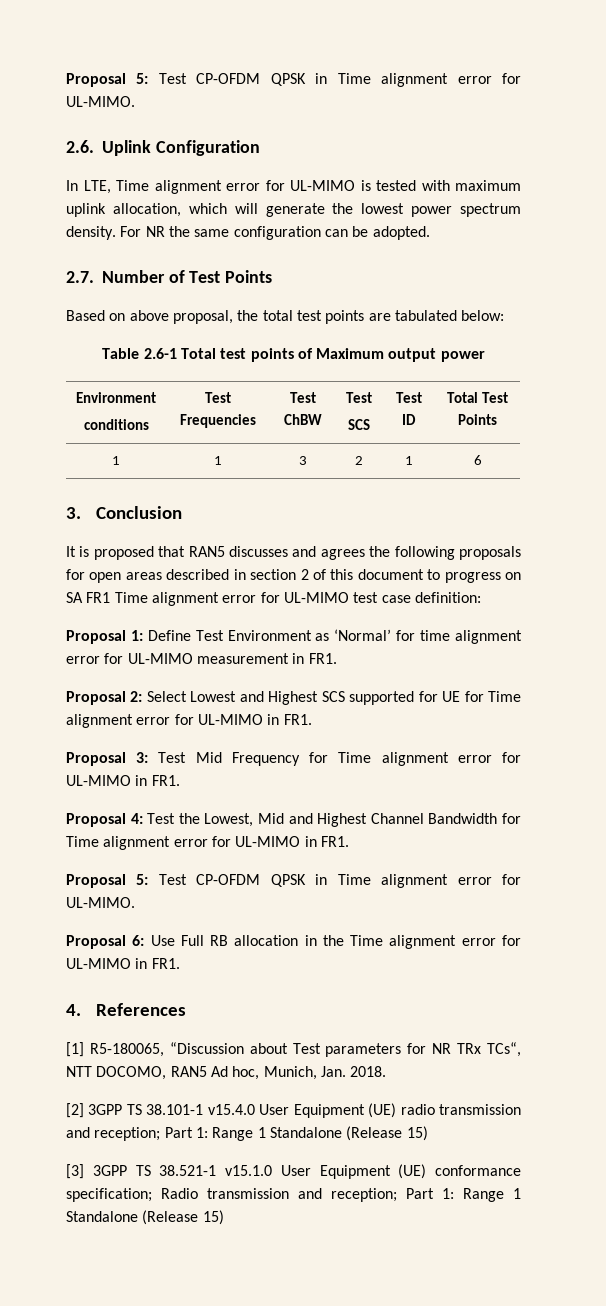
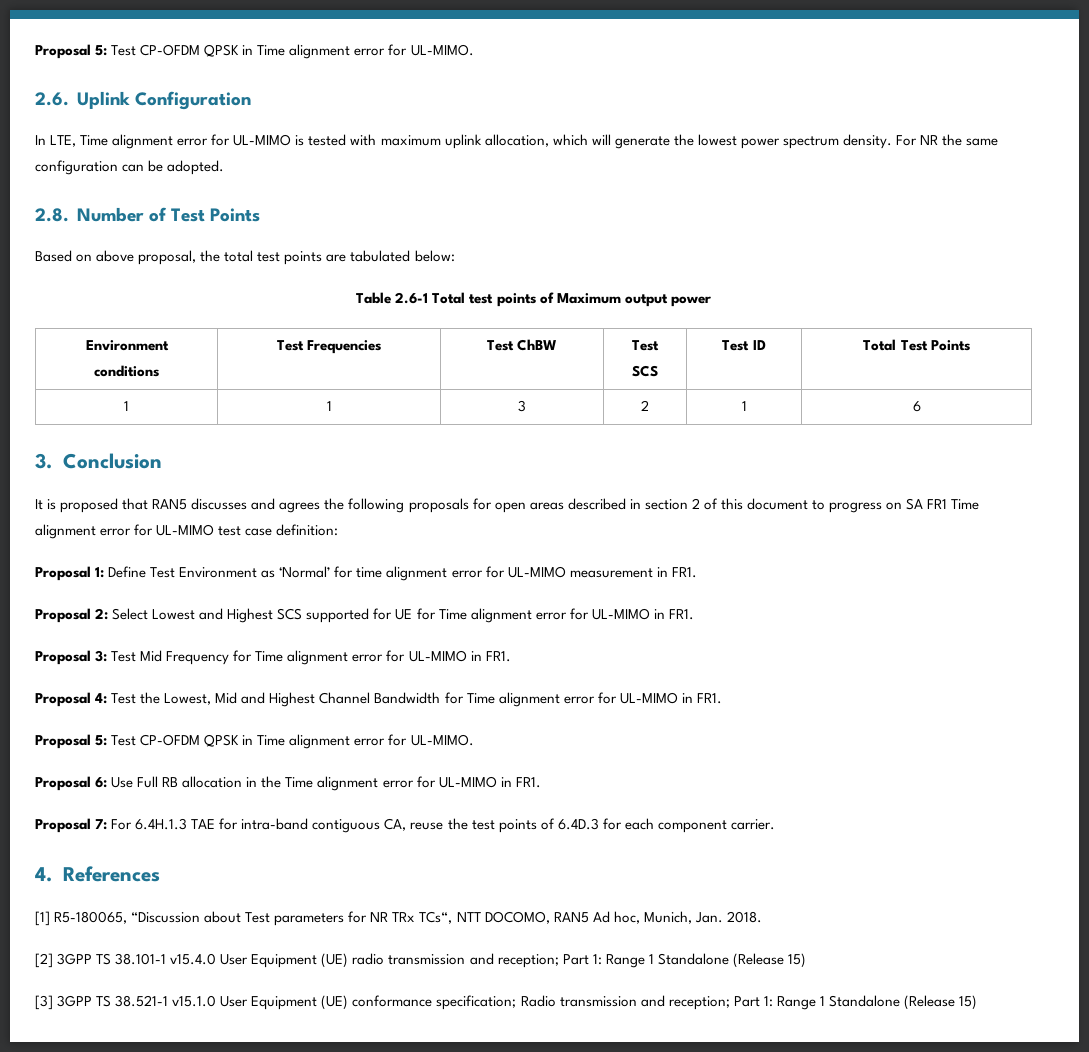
- 2.7. Number of Test Points
+ 2.8. Number of Test Points
+ Proposal 7: For 6.4H.1.3 TAE for intra-band contiguous CA, reuse the test points of 6.4D.3 for each component carrier.

